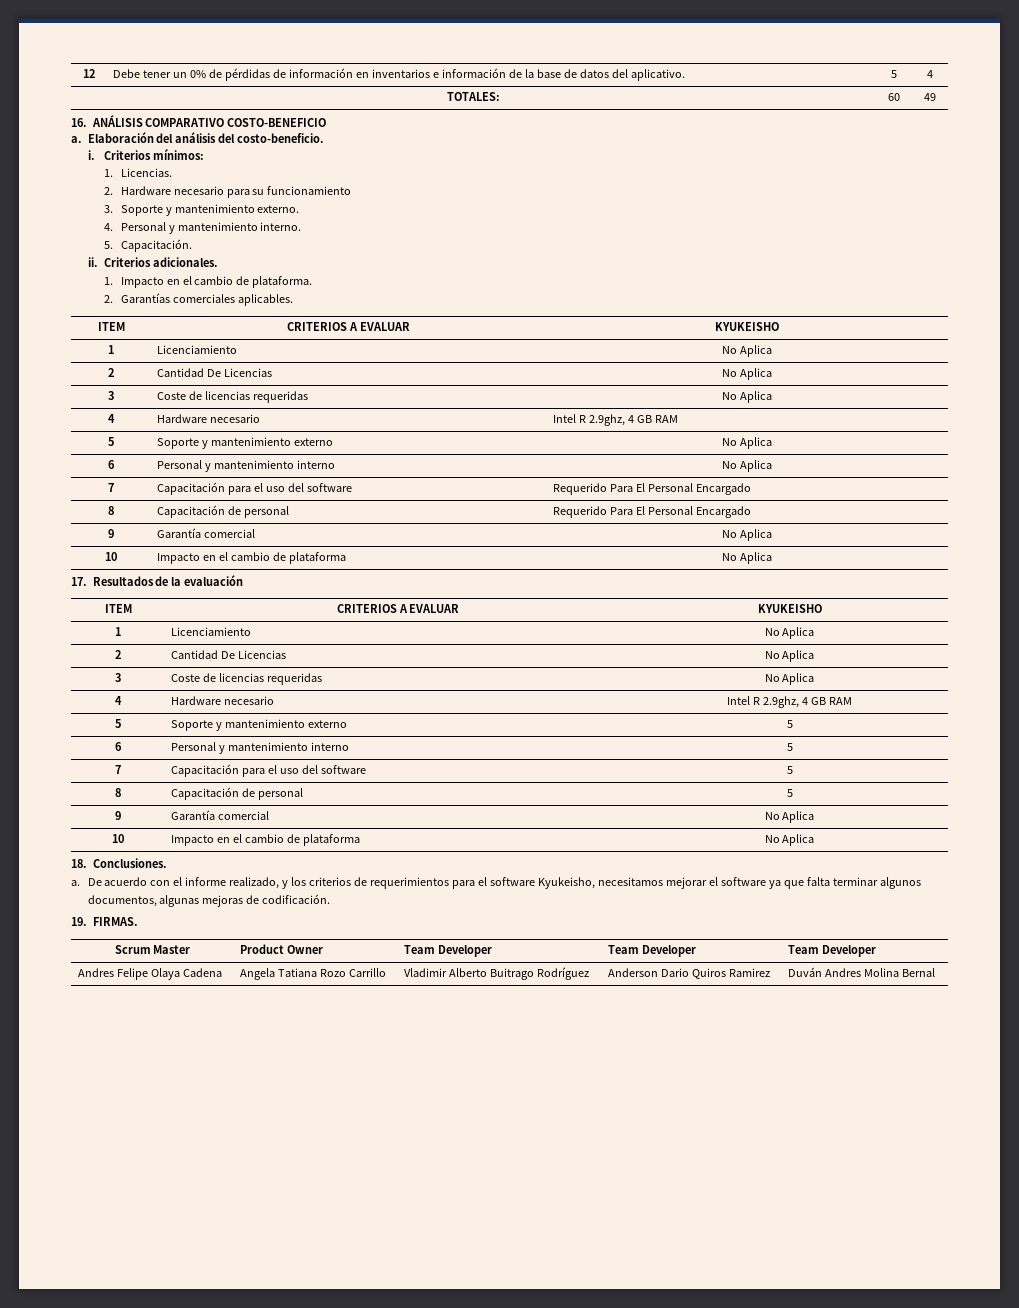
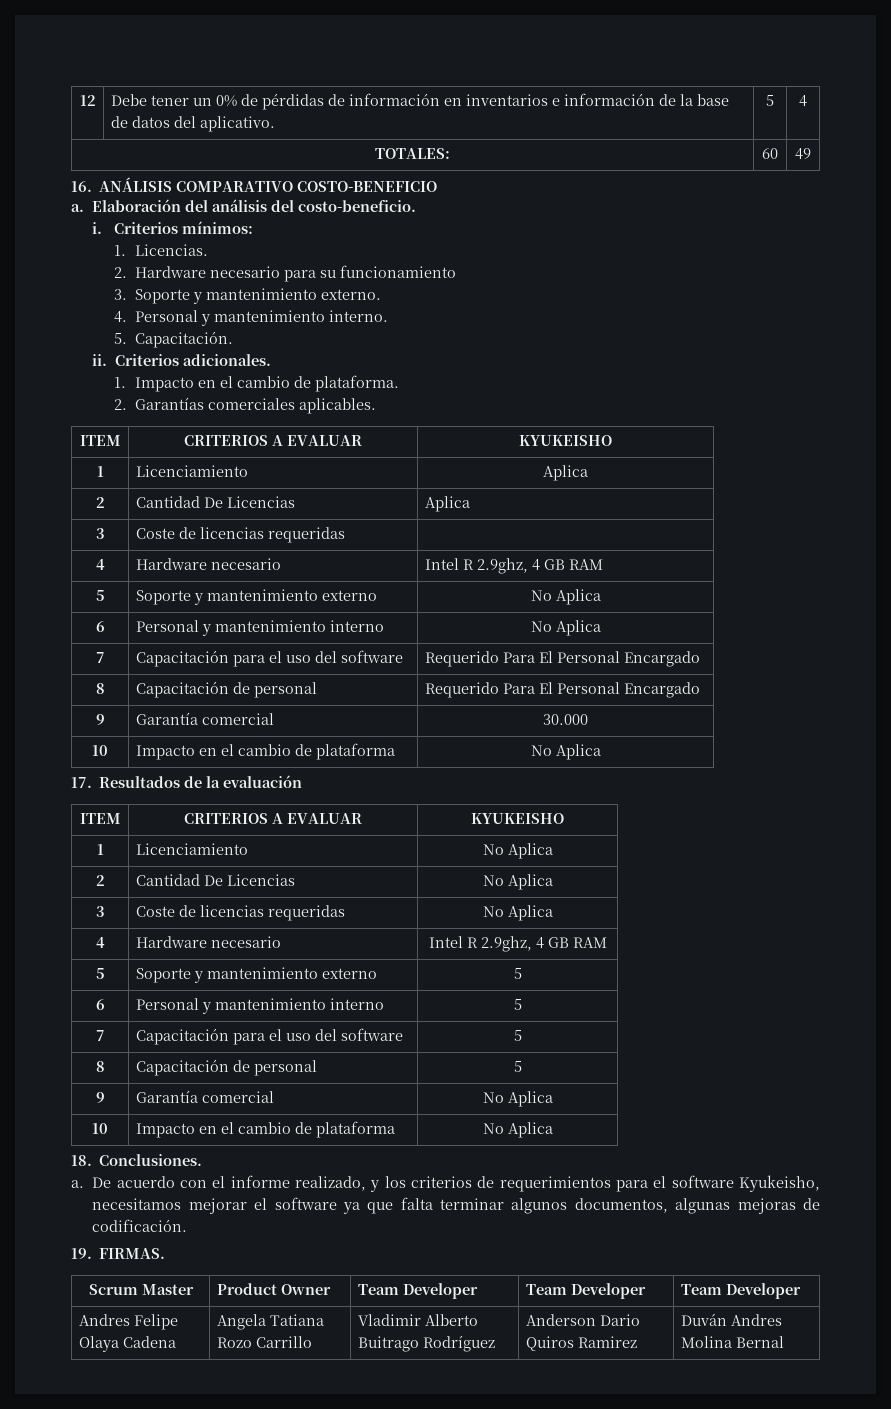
  2. Garantías comerciales aplicables.
  ITEM | CRITERIOS A EVALUAR | KYUKEISHO
- 1 | Licenciamiento | No Aplica
- 2 | Cantidad De Licencias | No Aplica
- 3 | Coste de licencias requeridas | No Aplica
+ 1 | Licenciamiento | Aplica
+ 2 | Cantidad De Licencias | Aplica
+ 3 | Coste de licencias requeridas |
  8 | Capacitación de personal | Requerido Para El Personal Encargado
- 9 | Garantía comercial | No Aplica
+ 9 | Garantía comercial | 30.000

